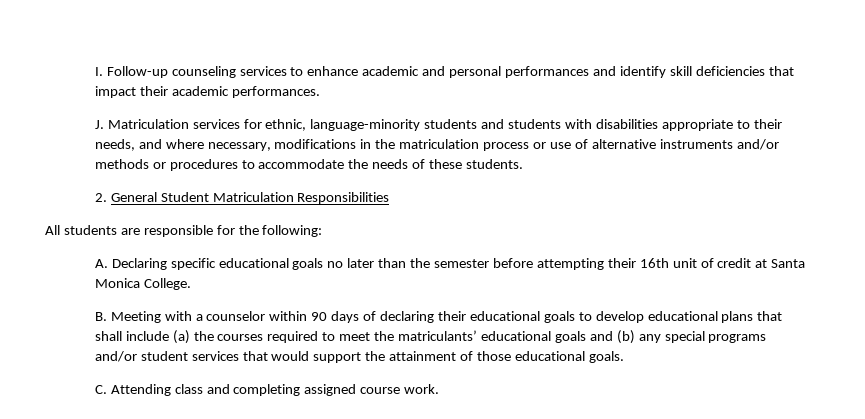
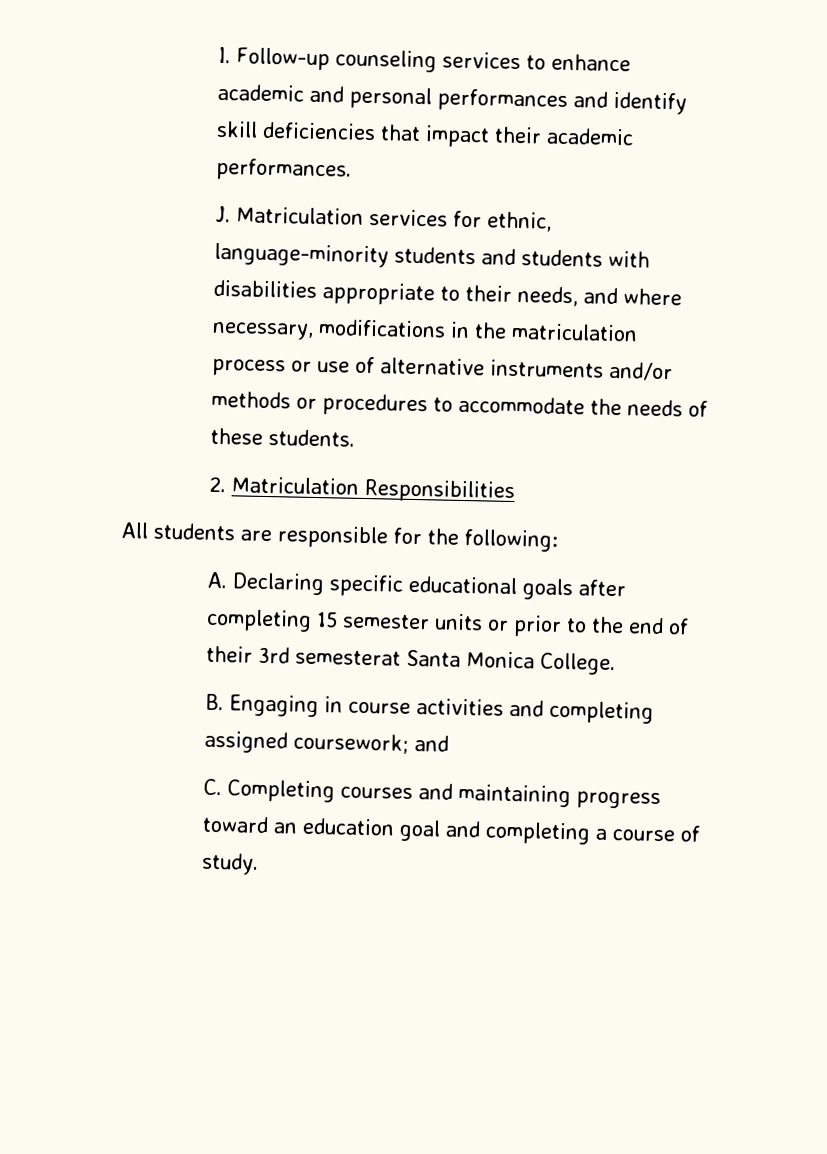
- 2. General Student Matriculation Responsibilities
+ 2. Matriculation Responsibilities
- A. Declaring specific educational goals no later than the semester before attempting their 16th unit of credit at Santa Monica College.
- B. Meeting with a counselor within 90 days of declaring their educational goals to develop educational plans that shall include (a) the courses required to meet the matriculants’ educational goals and (b) any special programs and/or student services that would support the attainment of those educational goals.
- C. Attending class and completing assigned course work.
+ A. Declaring specific educational goals after completing 15 semester units or prior to the end of their 3rd semesterat Santa Monica College.
+ B. Engaging in course activities and completing assigned coursework; and
+ C. Completing courses and maintaining progress toward an education goal and completing a course of study.

